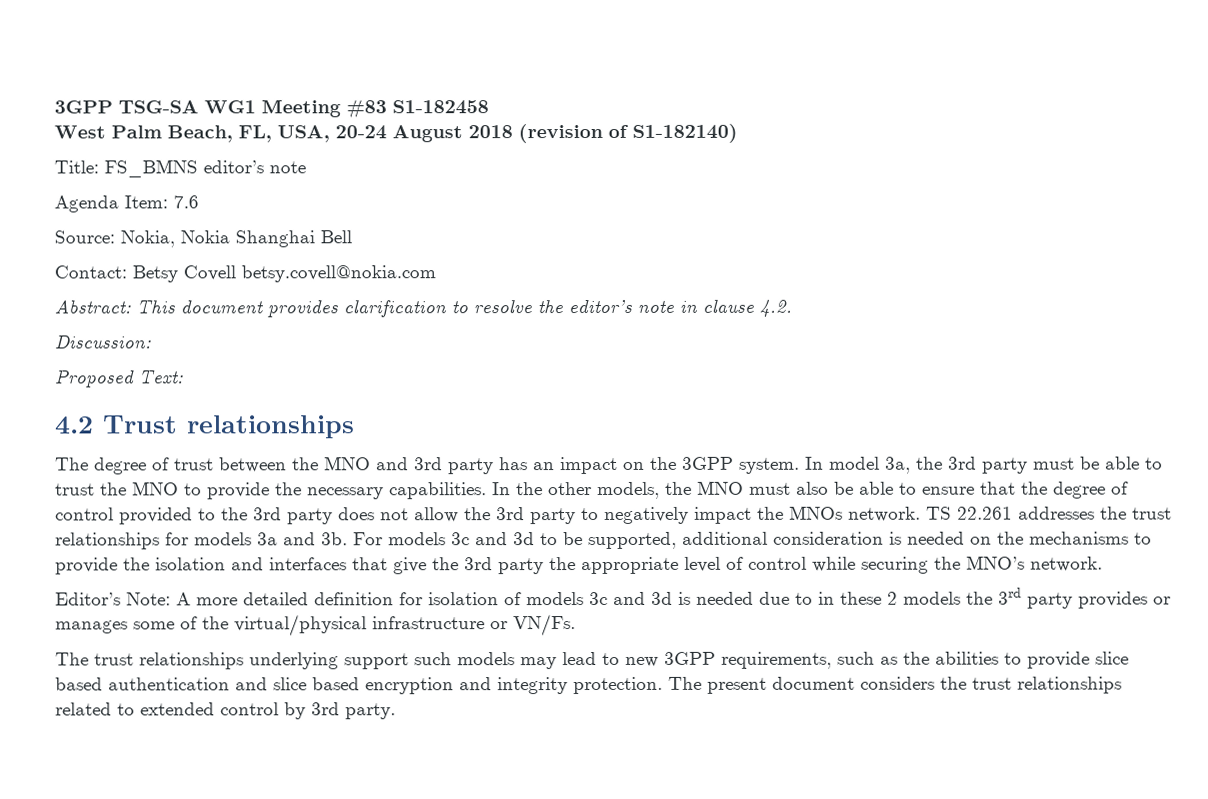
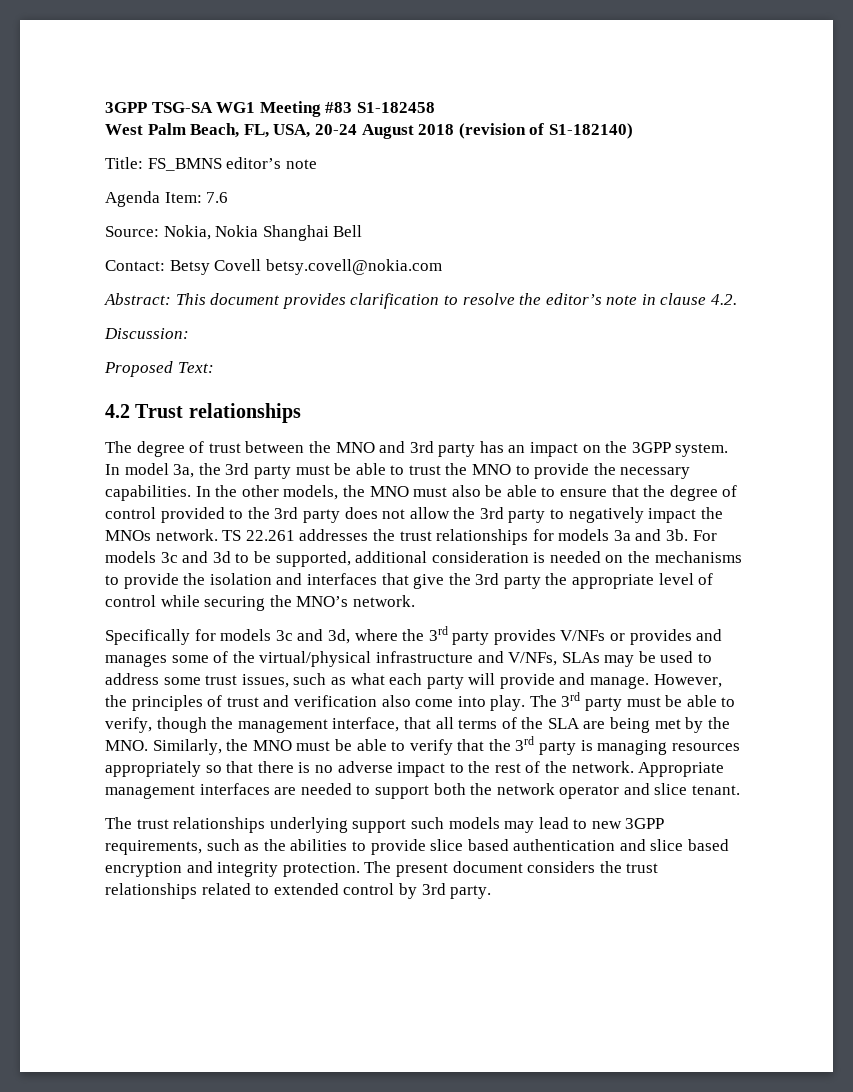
- Editor’s Note: A more detailed definition for isolation of models 3c and 3d is needed due to in these 2 models the 3rd party provides or manages some of the virtual/physical infrastructure or VN/Fs.
+ Specifically for models 3c and 3d, where the 3rd party provides V/NFs or provides and manages some of the virtual/physical infrastructure and V/NFs, SLAs may be used to address some trust issues, such as what each party will provide and manage. However, the principles of trust and verification also come into play. The 3rd party must be able to verify, though the management interface, that all terms of the SLA are being met by the MNO. Similarly, the MNO must be able to verify that the 3rd party is managing resources appropriately so that there is no adverse impact to the rest of the network. Appropriate management interfaces are needed to support both the network operator and slice tenant.

